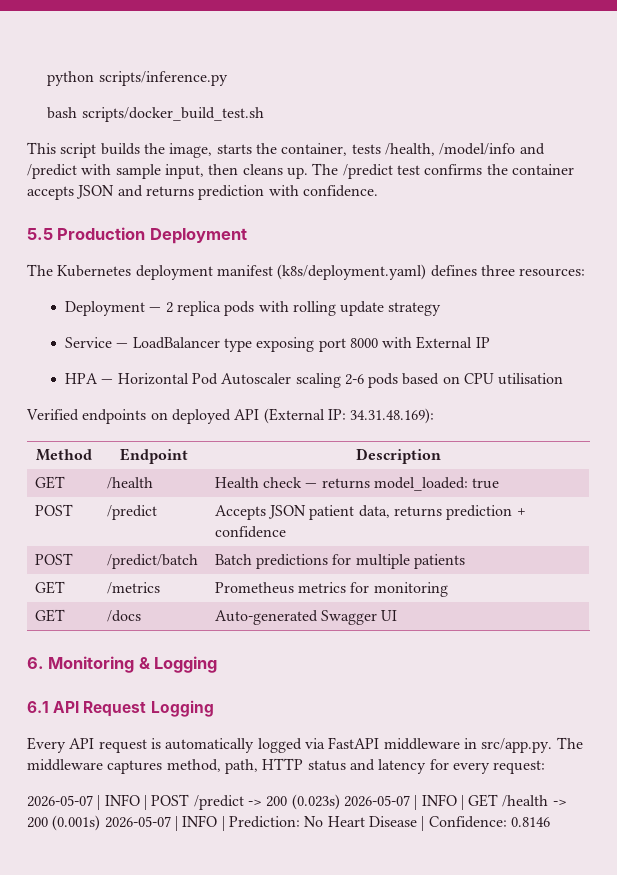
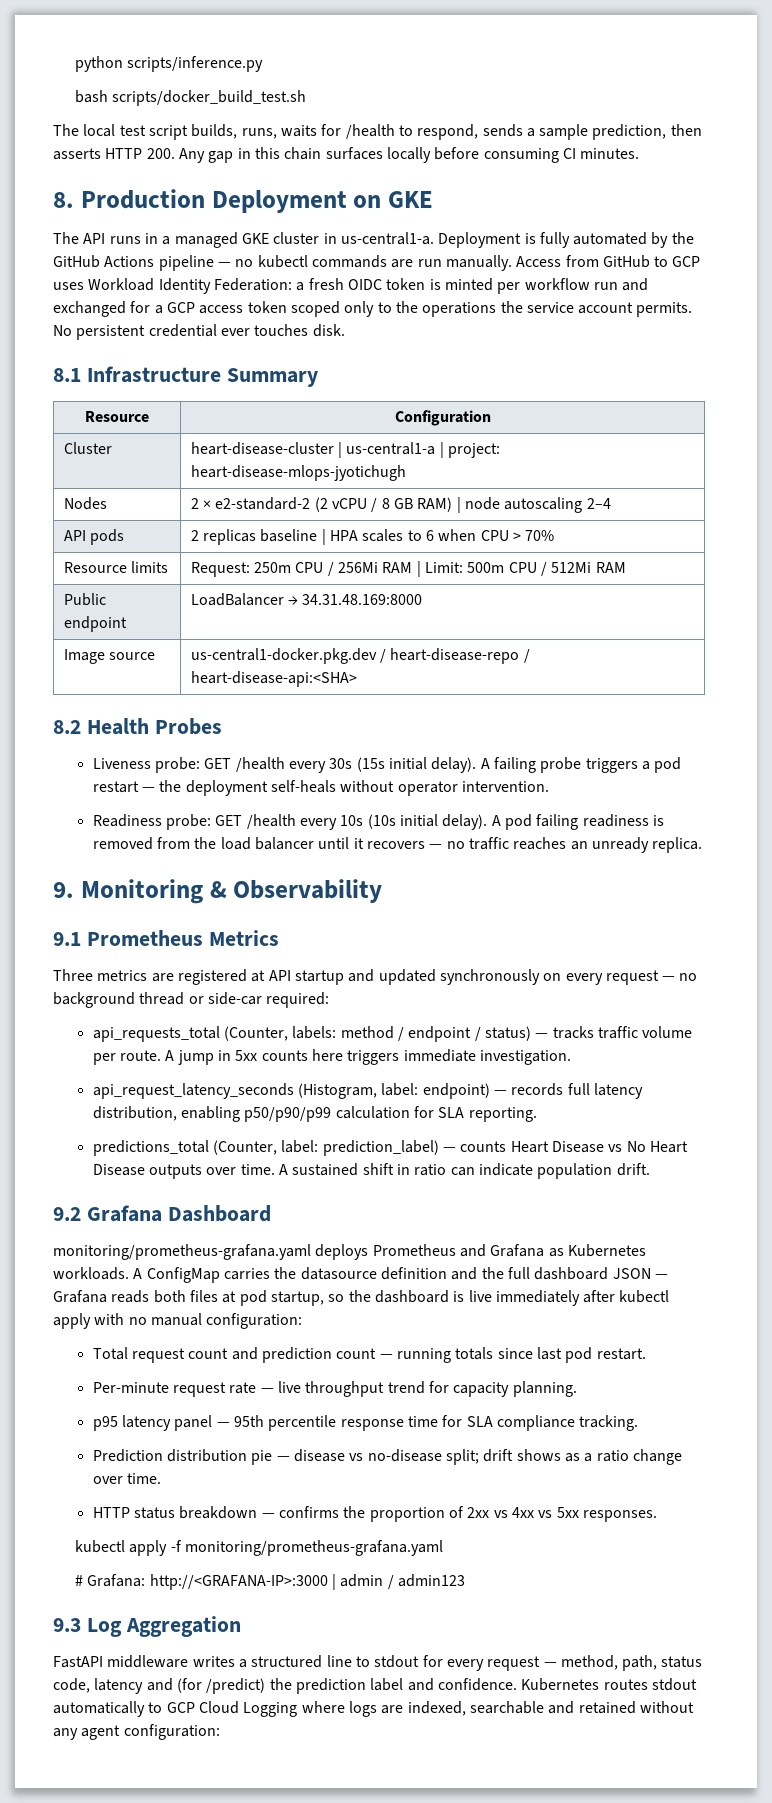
- This script builds the image, starts the container, tests /health, /model/info and /predict with sample input, then cleans up. The /predict test confirms the container accepts JSON and returns prediction with confidence.
- 5.5 Production Deployment
- The Kubernetes deployment manifest (k8s/deployment.yaml) defines three resources:
- Deployment — 2 replica pods with rolling update strategy
- Service — LoadBalancer type exposing port 8000 with External IP
- HPA — Horizontal Pod Autoscaler scaling 2-6 pods based on CPU utilisation
- Verified endpoints on deployed API (External IP: 34.31.48.169):
- Method | Endpoint | Description
- GET | /health | Health check — returns model_loaded: true
- POST | /predict | Accepts JSON patient data, returns prediction + confidence
- POST | /predict/batch | Batch predictions for multiple patients
- GET | /metrics | Prometheus metrics for monitoring
- GET | /docs | Auto-generated Swagger UI
- 6. Monitoring & Logging
- 6.1 API Request Logging
- Every API request is automatically logged via FastAPI middleware in src/app.py. The middleware captures method, path, HTTP status and latency for every request:
- 2026-05-07 | INFO | POST /predict -> 200 (0.023s) 2026-05-07 | INFO | GET /health -> 200 (0.001s) 2026-05-07 | INFO | Prediction: No Heart Disease | Confidence: 0.8146
+ The local test script builds, runs, waits for /health to respond, sends a sample prediction, then asserts HTTP 200. Any gap in this chain surfaces locally before consuming CI minutes.
+ 8. Production Deployment on GKE
+ The API runs in a managed GKE cluster in us-central1-a. Deployment is fully automated by the GitHub Actions pipeline — no kubectl commands are run manually. Access from GitHub to GCP uses Workload Identity Federation: a fresh OIDC token is minted per workflow run and exchanged for a GCP access token scoped only to the operations the service account permits. No persistent credential ever touches disk.
+ 8.1 Infrastructure Summary
+ Resource | Configuration
+ Cluster | heart-disease-cluster | us-central1-a | project: heart-disease-mlops-jyotichugh
+ Nodes | 2 × e2-standard-2 (2 vCPU / 8 GB RAM) | node autoscaling 2–4
+ API pods | 2 replicas baseline | HPA scales to 6 when CPU > 70%
+ Resource limits | Request: 250m CPU / 256Mi RAM | Limit: 500m CPU / 512Mi RAM
+ Public endpoint | LoadBalancer → 34.31.48.169:8000
+ Image source | us-central1-docker.pkg.dev / heart-disease-repo / heart-disease-api:<SHA>
+ 8.2 Health Probes
+ Liveness probe: GET /health every 30s (15s initial delay). A failing probe triggers a pod restart — the deployment self-heals without operator intervention.
+ Readiness probe: GET /health every 10s (10s initial delay). A pod failing readiness is removed from the load balancer until it recovers — no traffic reaches an unready replica.
+ 9. Monitoring & Observability
+ 9.1 Prometheus Metrics
+ Three metrics are registered at API startup and updated synchronously on every request — no background thread or side-car required:
+ api_requests_total (Counter, labels: method / endpoint / status) — tracks traffic volume per route. A jump in 5xx counts here triggers immediate investigation.
+ api_request_latency_seconds (Histogram, label: endpoint) — records full latency distribution, enabling p50/p90/p99 calculation for SLA reporting.
+ predictions_total (Counter, label: prediction_label) — counts Heart Disease vs No Heart Disease outputs over time. A sustained shift in ratio can indicate population drift.
+ 9.2 Grafana Dashboard
+ monitoring/prometheus-grafana.yaml deploys Prometheus and Grafana as Kubernetes workloads. A ConfigMap carries the datasource definition and the full dashboard JSON — Grafana reads both files at pod startup, so the dashboard is live immediately after kubectl apply with no manual configuration:
+ Total request count and prediction count — running totals since last pod restart.
+ Per-minute request rate — live throughput trend for capacity planning.
+ p95 latency panel — 95th percentile response time for SLA compliance tracking.
+ Prediction distribution pie — disease vs no-disease split; drift shows as a ratio change over time.
+ HTTP status breakdown — confirms the proportion of 2xx vs 4xx vs 5xx responses.
+ kubectl apply -f monitoring/prometheus-grafana.yaml
+ # Grafana: http://<GRAFANA-IP>:3000 | admin / admin123
+ 9.3 Log Aggregation
+ FastAPI middleware writes a structured line to stdout for every request — method, path, status code, latency and (for /predict) the prediction label and confidence. Kubernetes routes stdout automatically to GCP Cloud Logging where logs are indexed, searchable and retained without any agent configuration:

